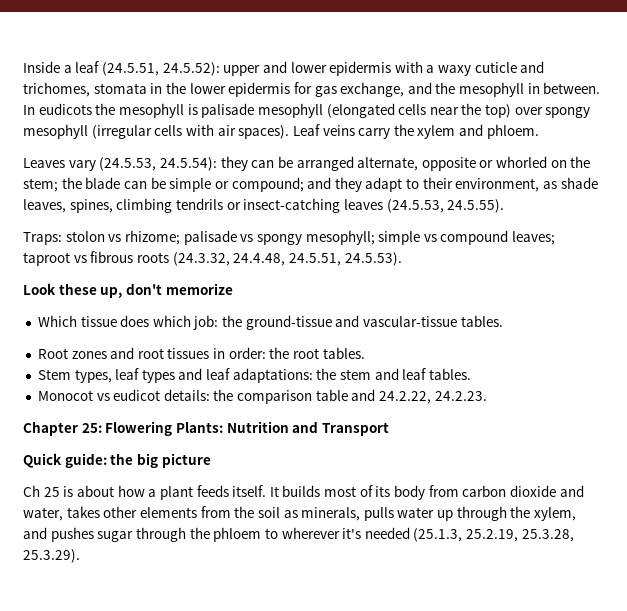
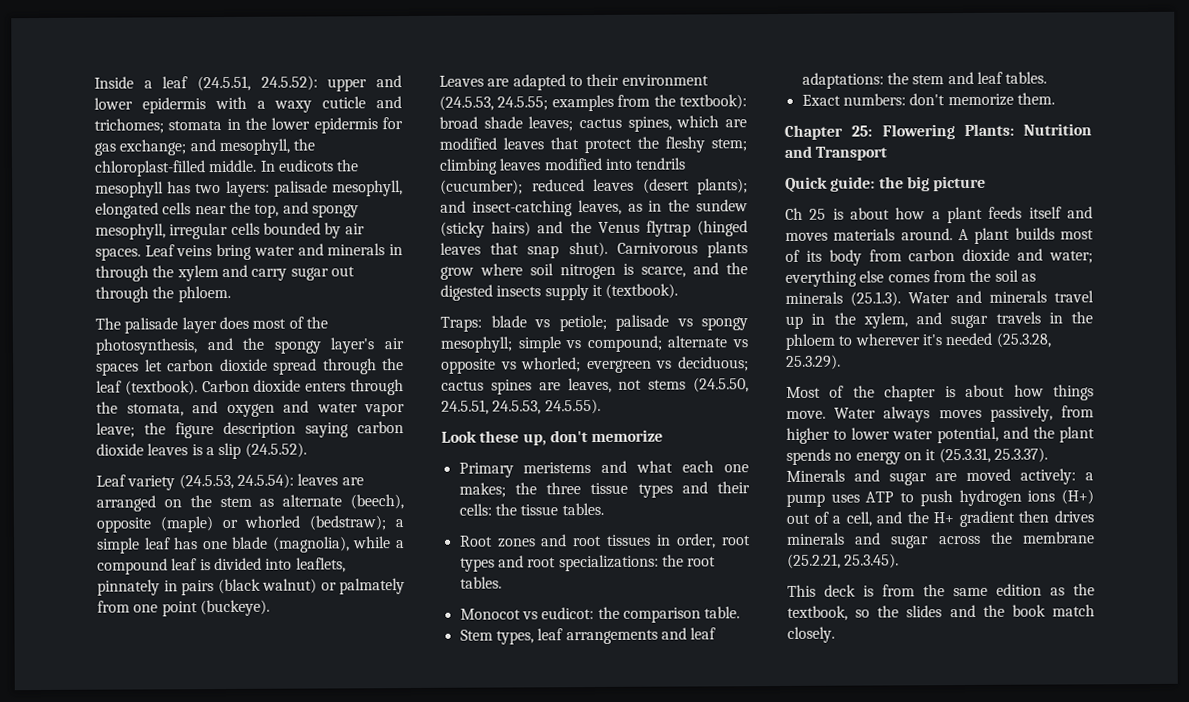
- Inside a leaf (24.5.51, 24.5.52): upper and lower epidermis with a waxy cuticle and trichomes, stomata in the lower epidermis for gas exchange, and the mesophyll in between. In eudicots the mesophyll is palisade mesophyll (elongated cells near the top) over spongy mesophyll (irregular cells with air spaces). Leaf veins carry the xylem and phloem.
- Leaves vary (24.5.53, 24.5.54): they can be arranged alternate, opposite or whorled on the stem; the blade can be simple or compound; and they adapt to their environment, as shade leaves, spines, climbing tendrils or insect-catching leaves (24.5.53, 24.5.55).
- Traps: stolon vs rhizome; palisade vs spongy mesophyll; simple vs compound leaves; taproot vs fibrous roots (24.3.32, 24.4.48, 24.5.51, 24.5.53).
+ Inside a leaf (24.5.51, 24.5.52): upper and lower epidermis with a waxy cuticle and trichomes; stomata in the lower epidermis for gas exchange; and mesophyll, the chloroplast-filled middle. In eudicots the mesophyll has two layers: palisade mesophyll, elongated cells near the top, and spongy mesophyll, irregular cells bounded by air spaces. Leaf veins bring water and minerals in through the xylem and carry sugar out through the phloem.
+ The palisade layer does most of the photosynthesis, and the spongy layer's air spaces let carbon dioxide spread through the leaf (textbook). Carbon dioxide enters through the stomata, and oxygen and water vapor leave; the figure description saying carbon dioxide leaves is a slip (24.5.52).
+ Leaf variety (24.5.53, 24.5.54): leaves are arranged on the stem as alternate (beech), opposite (maple) or whorled (bedstraw); a simple leaf has one blade (magnolia), while a compound leaf is divided into leaflets, pinnately in pairs (black walnut) or palmately from one point (buckeye).
+ Leaves are adapted to their environment (24.5.53, 24.5.55; examples from the textbook): broad shade leaves; cactus spines, which are modified leaves that protect the fleshy stem; climbing leaves modified into tendrils (cucumber); reduced leaves (desert plants); and insect-catching leaves, as in the sundew (sticky hairs) and the Venus flytrap (hinged leaves that snap shut). Carnivorous plants grow where soil nitrogen is scarce, and the digested insects supply it (textbook).
+ Traps: blade vs petiole; palisade vs spongy mesophyll; simple vs compound; alternate vs opposite vs whorled; evergreen vs deciduous; cactus spines are leaves, not stems (24.5.50, 24.5.51, 24.5.53, 24.5.55).
- Which tissue does which job: the ground-tissue and vascular-tissue tables.
+ Primary meristems and what each one makes; the three tissue types and their cells: the tissue tables.
- Root zones and root tissues in order: the root tables.
+ Root zones and root tissues in order, root types and root specializations: the root tables.
+ Monocot vs eudicot: the comparison table.
- Stem types, leaf types and leaf adaptations: the stem and leaf tables.
+ Stem types, leaf arrangements and leaf adaptations: the stem and leaf tables.
- Monocot vs eudicot details: the comparison table and 24.2.22, 24.2.23.
+ Exact numbers: don't memorize them.
- Ch 25 is about how a plant feeds itself. It builds most of its body from carbon dioxide and water, takes other elements from the soil as minerals, pulls water up through the xylem, and pushes sugar through the phloem to wherever it's needed (25.1.3, 25.2.19, 25.3.28, 25.3.29).
+ Ch 25 is about how a plant feeds itself and moves materials around. A plant builds most of its body from carbon dioxide and water; everything else comes from the soil as minerals (25.1.3). Water and minerals travel up in the xylem, and sugar travels in the phloem to wherever it's needed (25.3.28, 25.3.29).
+ Most of the chapter is about how things move. Water always moves passively, from higher to lower water potential, and the plant spends no energy on it (25.3.31, 25.3.37). Minerals and sugar are moved actively: a pump uses ATP to push hydrogen ions (H+) out of a cell, and the H+ gradient then drives minerals and sugar across the membrane (25.2.21, 25.3.45).
+ This deck is from the same edition as the textbook, so the slides and the book match closely.

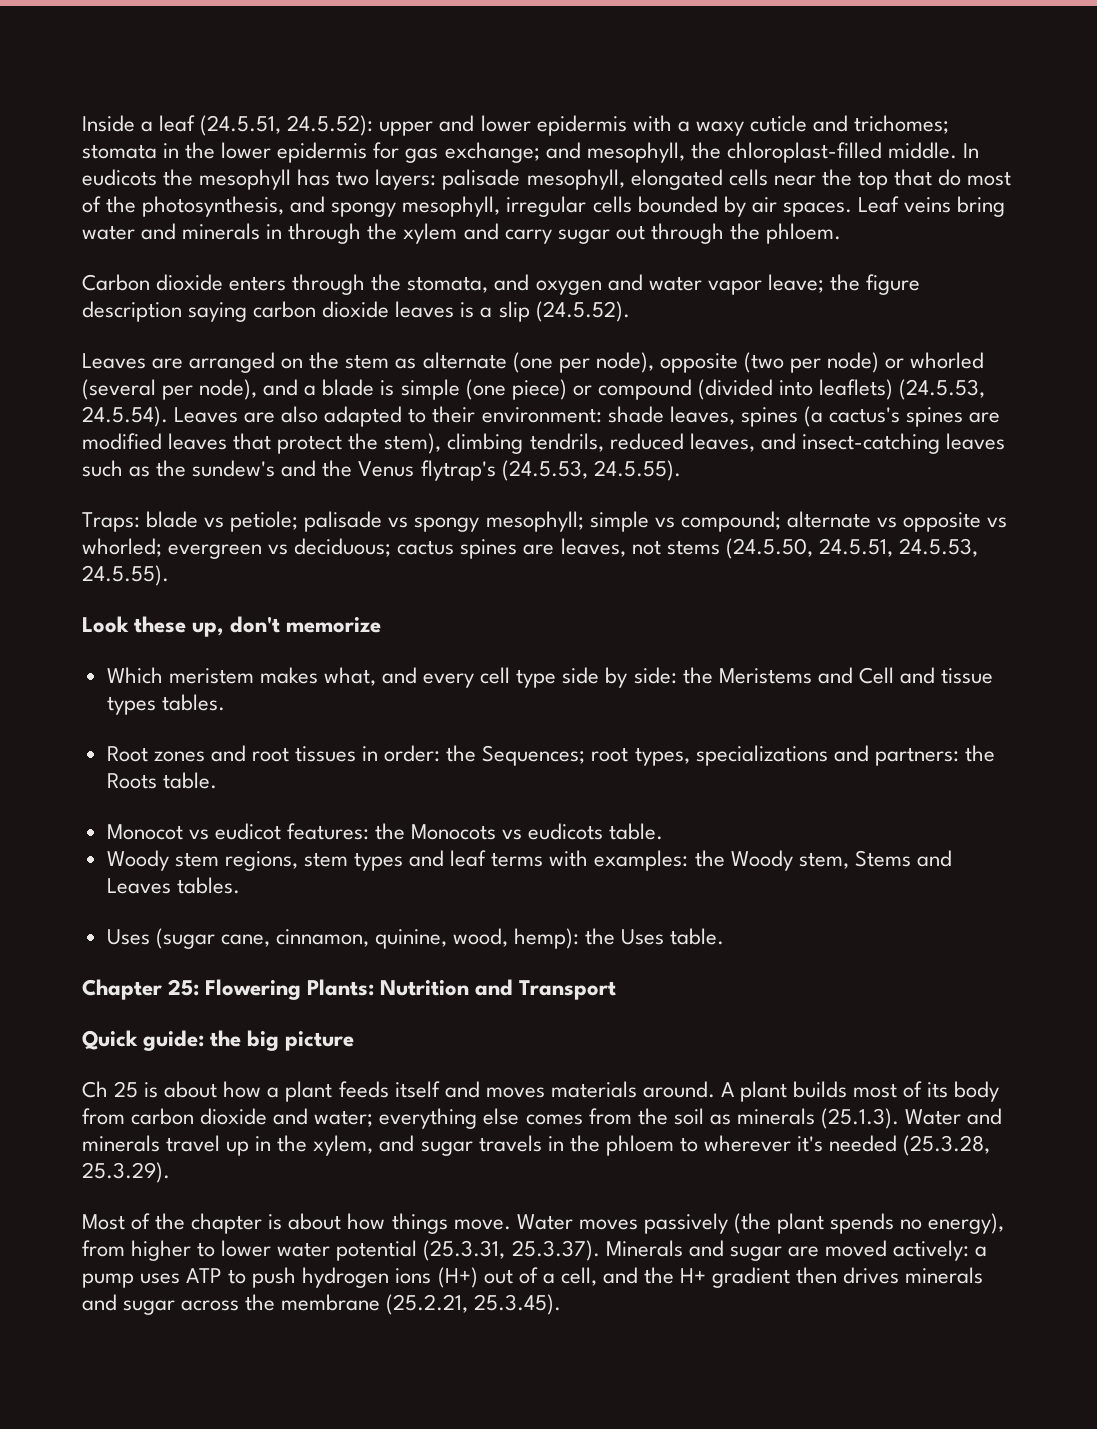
- In eudicots the mesophyll has two layers: palisade mesophyll, elongated cells near the top, and spongy mesophyll, irregular cells bounded by air spaces.
+ In eudicots the mesophyll has two layers: palisade mesophyll, elongated cells near the top that do most of the photosynthesis, and spongy mesophyll, irregular cells bounded by air spaces.
- The palisade layer does most of the photosynthesis, and the spongy layer's air spaces let carbon dioxide spread through the leaf (textbook).
- Leaf variety (24.5.53, 24.5.54): leaves are arranged on the stem as alternate (beech), opposite (maple) or whorled (bedstraw); a simple leaf has one blade (magnolia), while a compound leaf is divided into leaflets, pinnately in pairs (black walnut) or palmately from one point (buckeye).
- Leaves are adapted to their environment (24.5.53, 24.5.55; examples from the textbook): broad shade leaves; cactus spines, which are modified leaves that protect the fleshy stem; climbing leaves modified into tendrils (cucumber); reduced leaves (desert plants); and insect-catching leaves, as in the sundew (sticky hairs) and the Venus flytrap (hinged leaves that snap shut). Carnivorous plants grow where soil nitrogen is scarce, and the digested insects supply it (textbook).
+ Leaves are arranged on the stem as alternate (one per node), opposite (two per node) or whorled (several per node), and a blade is simple (one piece) or compound (divided into leaflets) (24.5.53, 24.5.54). Leaves are also adapted to their environment: shade leaves, spines (a cactus's spines are modified leaves that protect the stem), climbing tendrils, reduced leaves, and insect-catching leaves such as the sundew's and the Venus flytrap's (24.5.53, 24.5.55).
- Primary meristems and what each one makes; the three tissue types and their cells: the tissue tables.
+ Which meristem makes what, and every cell type side by side: the Meristems and Cell and tissue types tables.
- Root zones and root tissues in order, root types and root specializations: the root tables.
- Monocot vs eudicot: the comparison table.
- Stem types, leaf arrangements and leaf adaptations: the stem and leaf tables.
- Exact numbers: don't memorize them.
+ Root zones and root tissues in order: the Sequences; root types, specializations and partners: the Roots table.
+ Monocot vs eudicot features: the Monocots vs eudicots table.
+ Woody stem regions, stem types and leaf terms with examples: the Woody stem, Stems and Leaves tables.
+ Uses (sugar cane, cinnamon, quinine, wood, hemp): the Uses table.
- Water always moves passively, from higher to lower water potential, and the plant spends no energy on it (25.3.31, 25.3.37). Minerals and sugar are moved actively: a pump uses ATP to push hydrogen ions (H+) out of a cell, and the H+ gradient then drives minerals and sugar across the membrane (25.2.21, 25.3.45).
+ Water moves passively (the plant spends no energy), from higher to lower water potential (25.3.31, 25.3.37). Minerals and sugar are moved actively: a pump uses ATP to push hydrogen ions (H+) out of a cell, and the H+ gradient then drives minerals and sugar across the membrane (25.2.21, 25.3.45).
- This deck is from the same edition as the textbook, so the slides and the book match closely.

